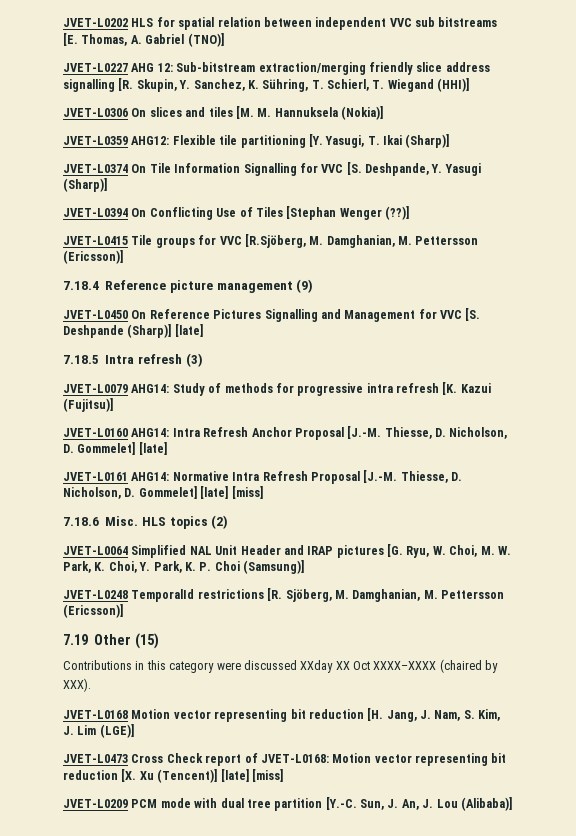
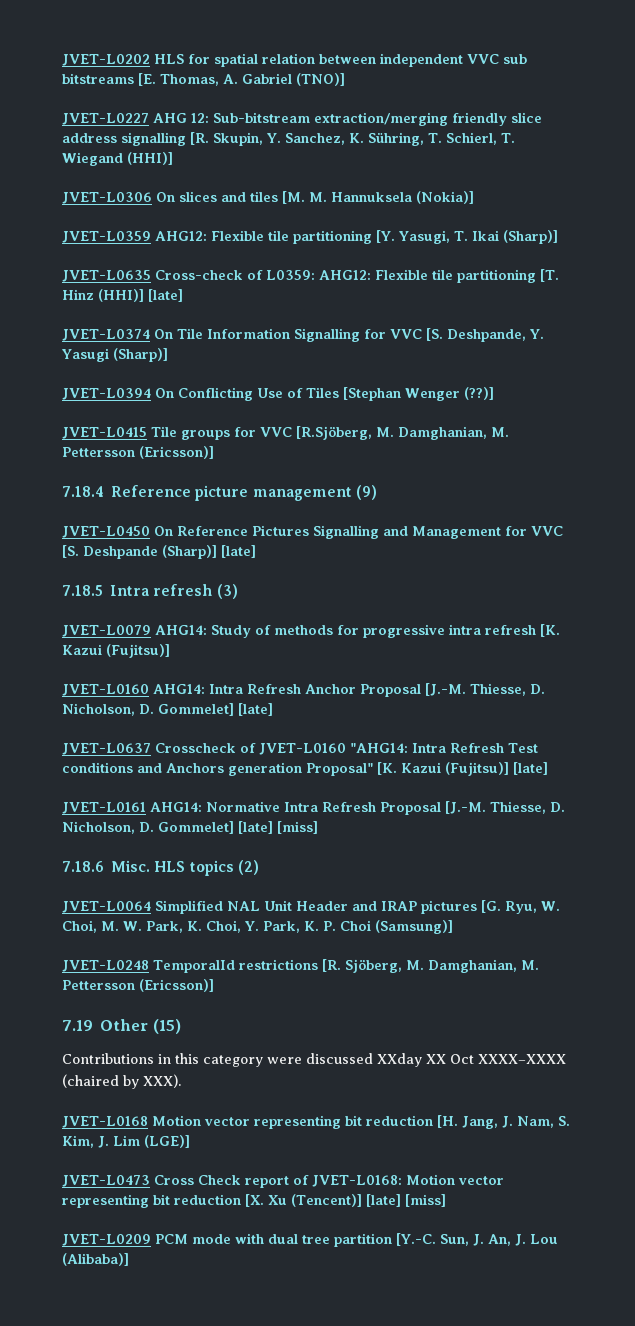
+ JVET-L0635 Cross-check of L0359: AHG12: Flexible tile partitioning [T. Hinz (HHI)] [late]
+ JVET-L0637 Crosscheck of JVET-L0160 "AHG14: Intra Refresh Test conditions and Anchors generation Proposal" [K. Kazui (Fujitsu)] [late]

